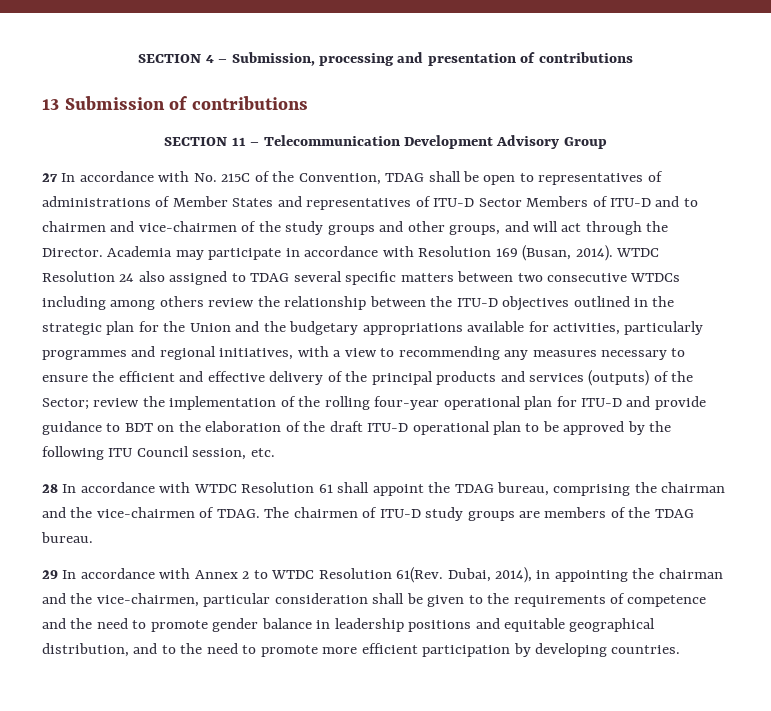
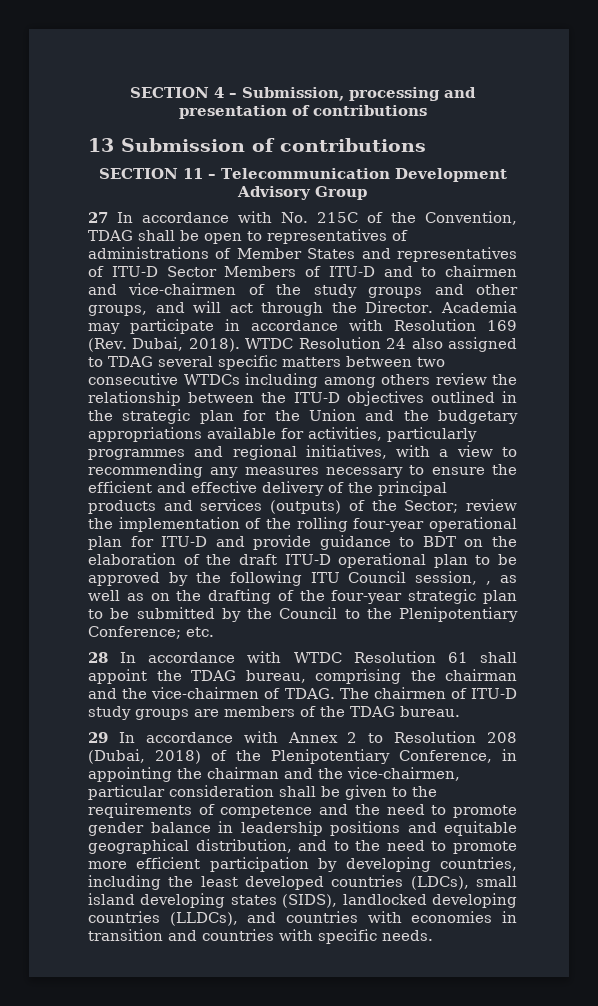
- Academia may participate in accordance with Resolution 169 (Busan, 2014).
+ Academia may participate in accordance with Resolution 169 (Rev. Dubai, 2018).
- review the implementation of the rolling four-year operational plan for ITU-D and provide guidance to BDT on the elaboration of the draft ITU-D operational plan to be approved by the following ITU Council session, etc.
+ review the implementation of the rolling four-year operational plan for ITU-D and provide guidance to BDT on the elaboration of the draft ITU-D operational plan to be approved by the following ITU Council session, , as well as on the drafting of the four-year strategic plan to be submitted by the Council to the Plenipotentiary Conference; etc.
- 29 In accordance with Annex 2 to WTDC Resolution 61(Rev. Dubai, 2014), in appointing the chairman and the vice-chairmen, particular consideration shall be given to the requirements of competence and the need to promote gender balance in leadership positions and equitable geographical distribution, and to the need to promote more efficient participation by developing countries.
+ 29 In accordance with Annex 2 to Resolution 208 (Dubai, 2018) of the Plenipotentiary Conference, in appointing the chairman and the vice-chairmen, particular consideration shall be given to the requirements of competence and the need to promote gender balance in leadership positions and equitable geographical distribution, and to the need to promote more efficient participation by developing countries, including the least developed countries (LDCs), small island developing states (SIDS), landlocked developing countries (LLDCs), and countries with economies in transition and countries with specific needs.

